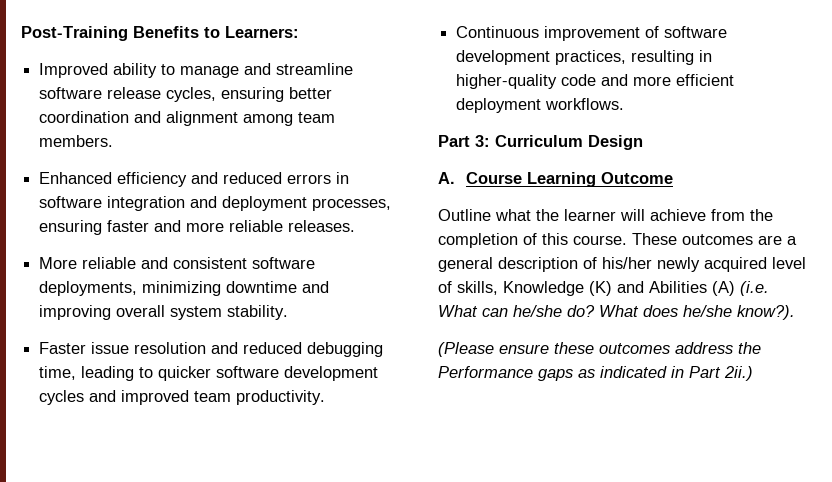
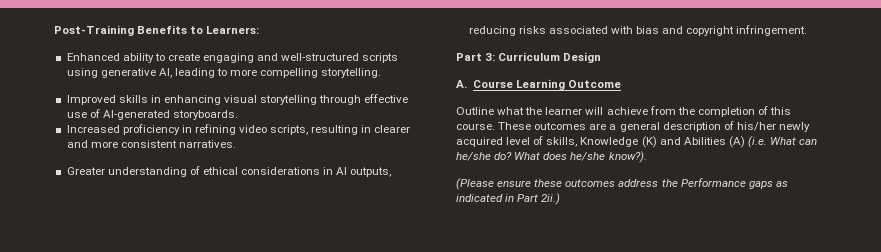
- Improved ability to manage and streamline software release cycles, ensuring better coordination and alignment among team members.
- Enhanced efficiency and reduced errors in software integration and deployment processes, ensuring faster and more reliable releases.
- More reliable and consistent software deployments, minimizing downtime and improving overall system stability.
- Faster issue resolution and reduced debugging time, leading to quicker software development cycles and improved team productivity.
- Continuous improvement of software development practices, resulting in higher-quality code and more efficient deployment workflows.
+ Enhanced ability to create engaging and well-structured scripts using generative AI, leading to more compelling storytelling.
+ Improved skills in enhancing visual storytelling through effective use of AI-generated storyboards.
+ Increased proficiency in refining video scripts, resulting in clearer and more consistent narratives.
+ Greater understanding of ethical considerations in AI outputs, reducing risks associated with bias and copyright infringement.

